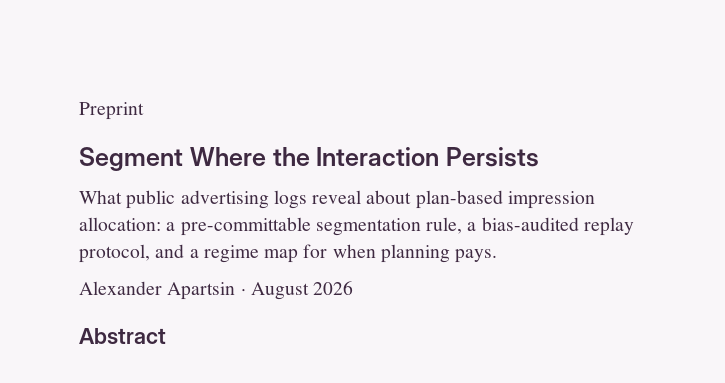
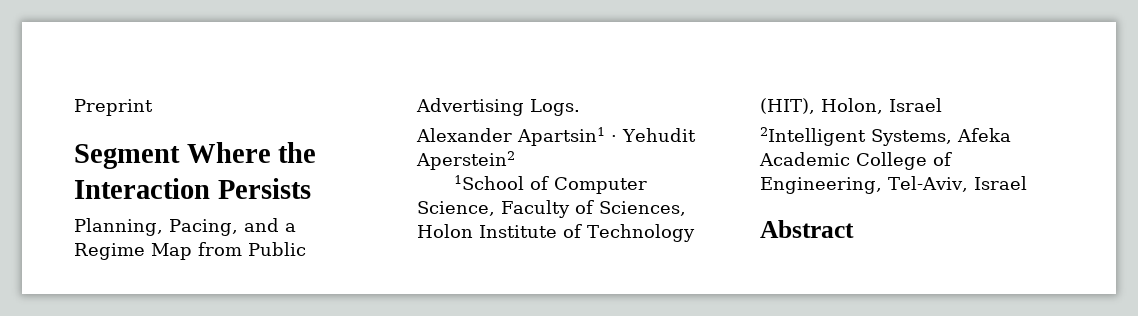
- What public advertising logs reveal about plan-based impression allocation: a pre-committable segmentation rule, a bias-audited replay protocol, and a regime map for when planning pays.
- Alexander Apartsin · August 2026
+ Planning, Pacing, and a Regime Map from Public Advertising Logs.
+ Alexander Apartsin1 · Yehudit Aperstein2
+ 1School of Computer Science, Faculty of Sciences, Holon Institute of Technology (HIT), Holon, Israel
+ 2Intelligent Systems, Afeka Academic College of Engineering, Tel-Aviv, Israel

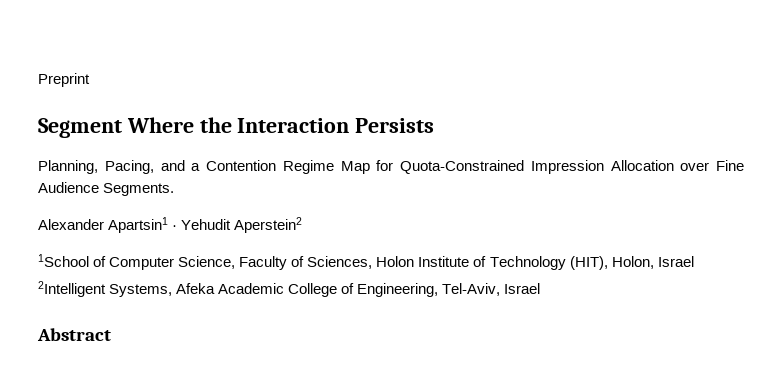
- Planning, Pacing, and a Regime Map from Public Advertising Logs.
+ Planning, Pacing, and a Contention Regime Map for Quota-Constrained Impression Allocation over Fine Audience Segments.

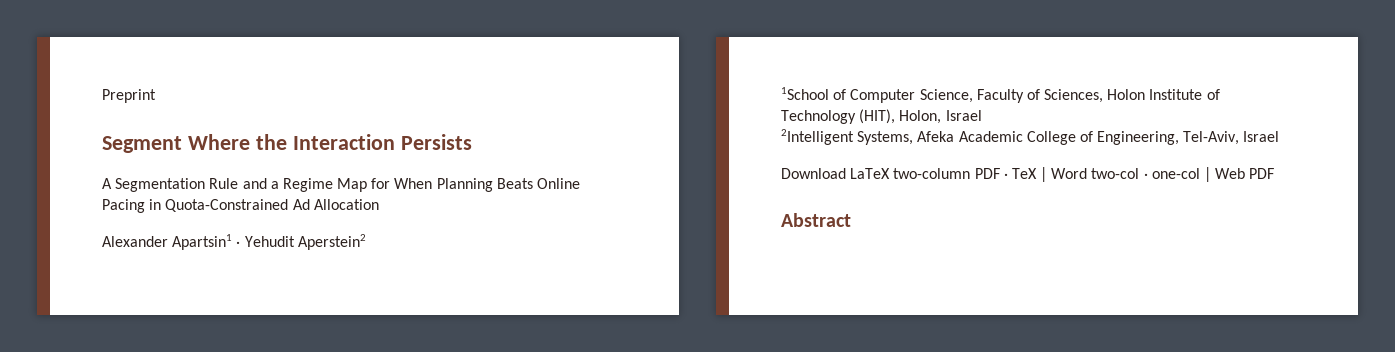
- Planning, Pacing, and a Contention Regime Map for Quota-Constrained Impression Allocation over Fine Audience Segments.
+ A Segmentation Rule and a Regime Map for When Planning Beats Online Pacing in Quota-Constrained Ad Allocation
+ Download LaTeX two-column PDF · TeX | Word two-col · one-col | Web PDF

